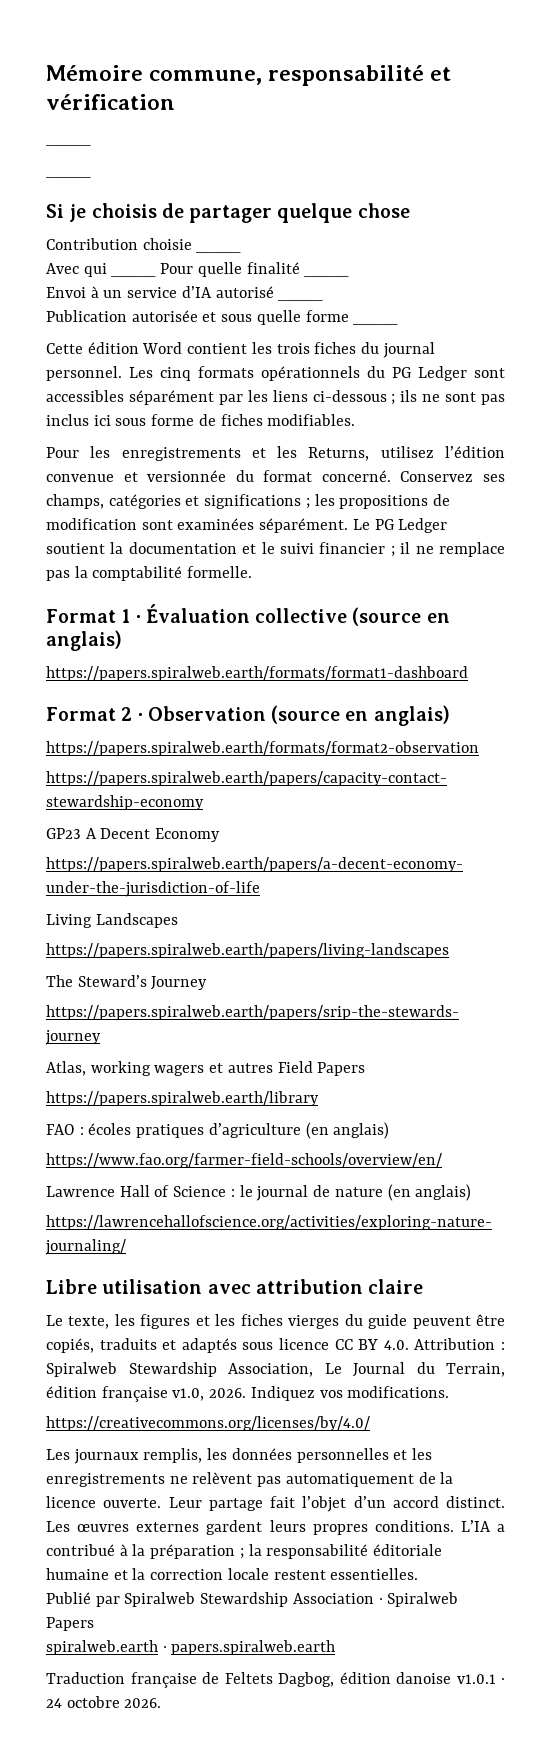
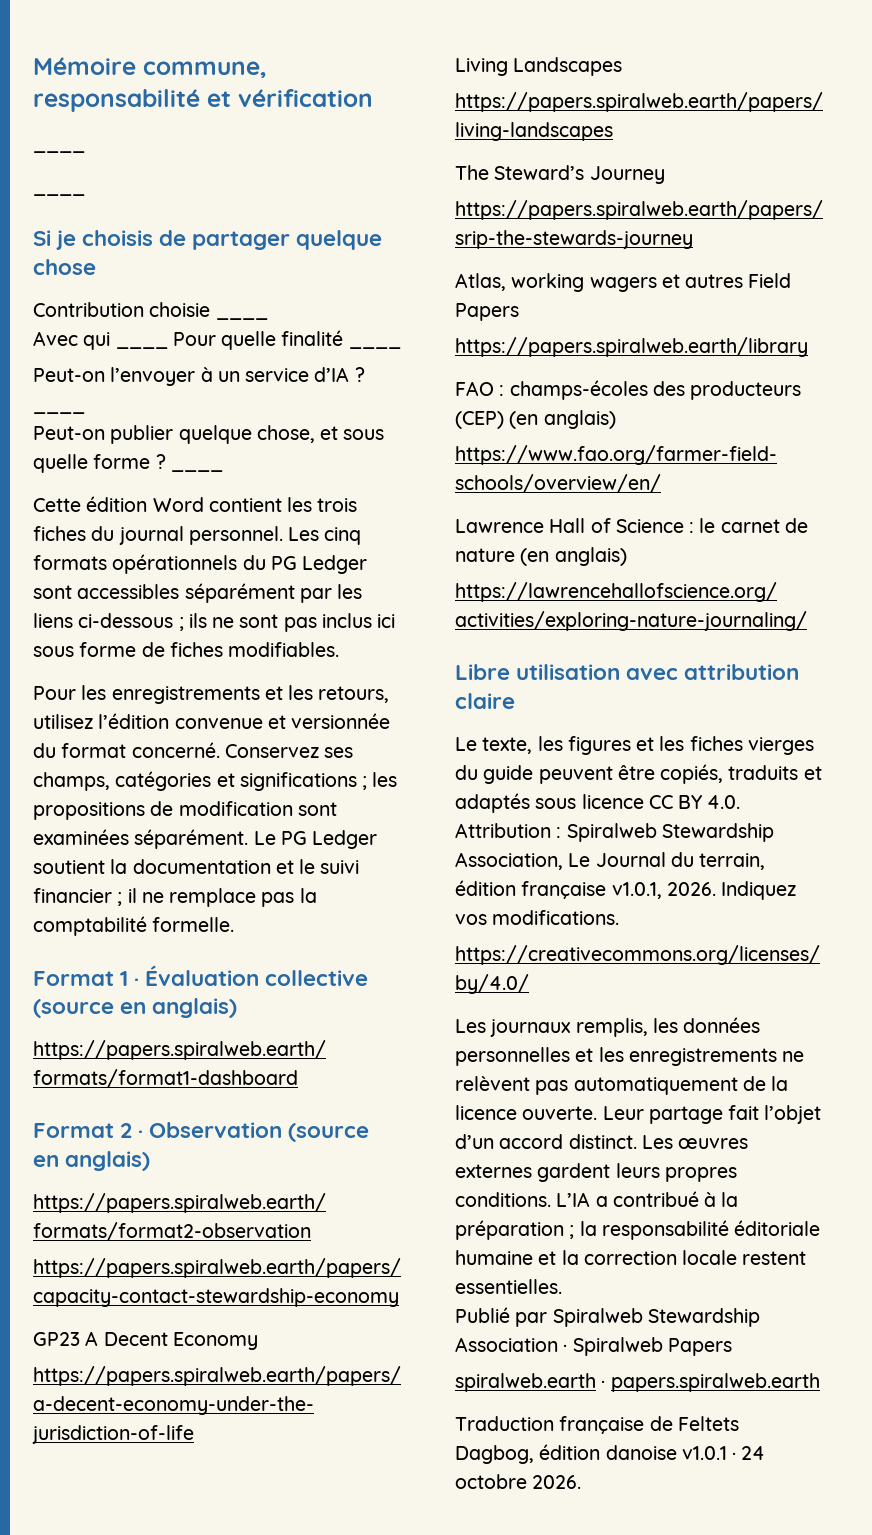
- Envoi à un service d’IA autorisé ____
- Publication autorisée et sous quelle forme ____
+ Peut-on l’envoyer à un service d’IA ? ____
+ Peut-on publier quelque chose, et sous quelle forme ? ____
- Pour les enregistrements et les Returns, utilisez l’édition convenue et versionnée du format concerné.
+ Pour les enregistrements et les retours, utilisez l’édition convenue et versionnée du format concerné.
- FAO : écoles pratiques d’agriculture (en anglais)
+ FAO : champs-écoles des producteurs (CEP) (en anglais)
- Lawrence Hall of Science : le journal de nature (en anglais)
+ Lawrence Hall of Science : le carnet de nature (en anglais)
- Le texte, les figures et les fiches vierges du guide peuvent être copiés, traduits et adaptés sous licence CC BY 4.0. Attribution : Spiralweb Stewardship Association, Le Journal du Terrain, édition française v1.0, 2026.
+ Le texte, les figures et les fiches vierges du guide peuvent être copiés, traduits et adaptés sous licence CC BY 4.0. Attribution : Spiralweb Stewardship Association, Le Journal du terrain, édition française v1.0.1, 2026.

